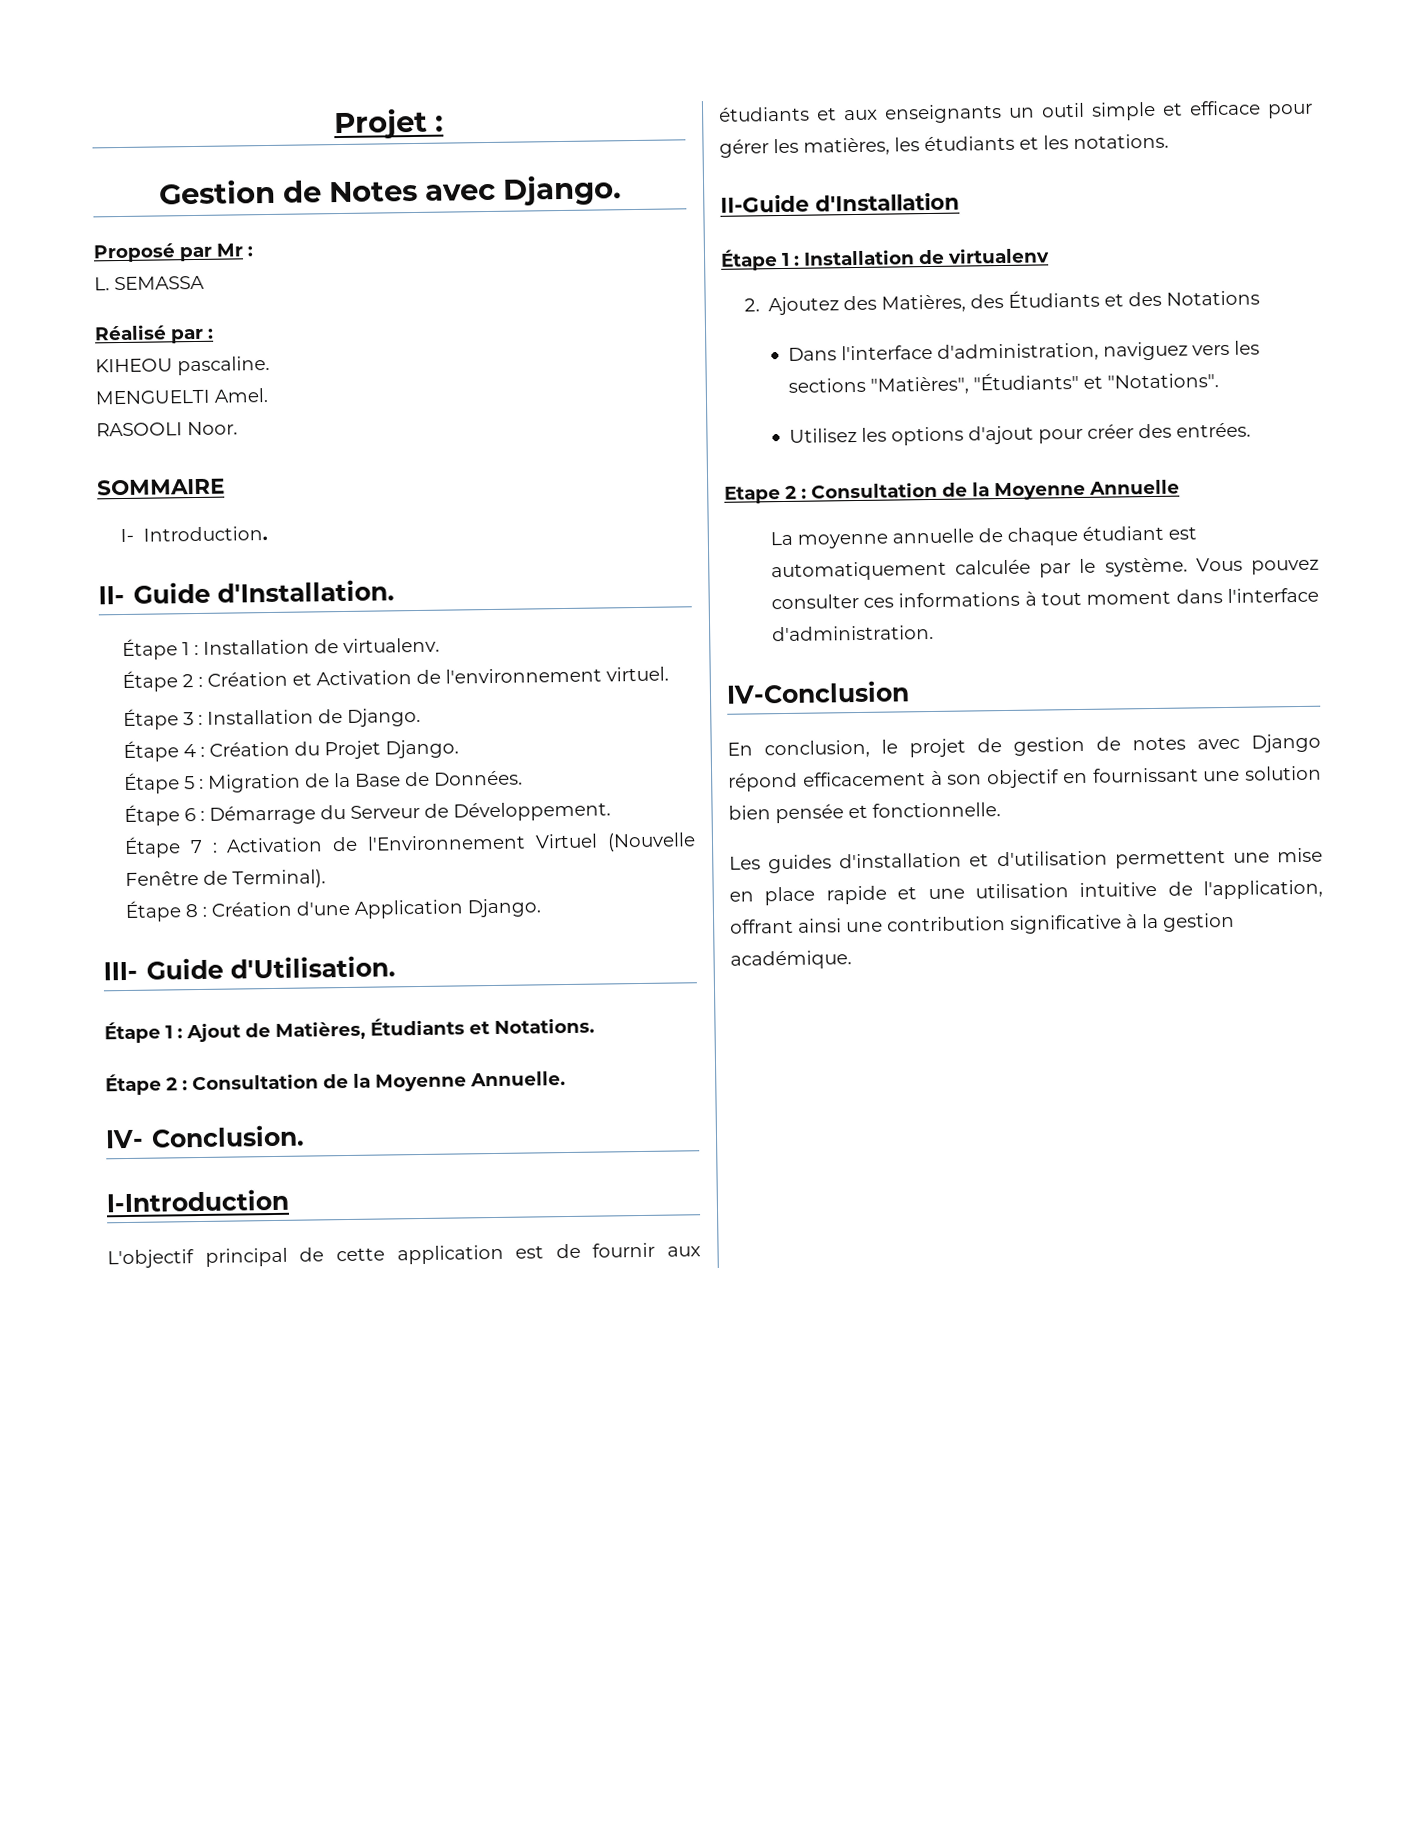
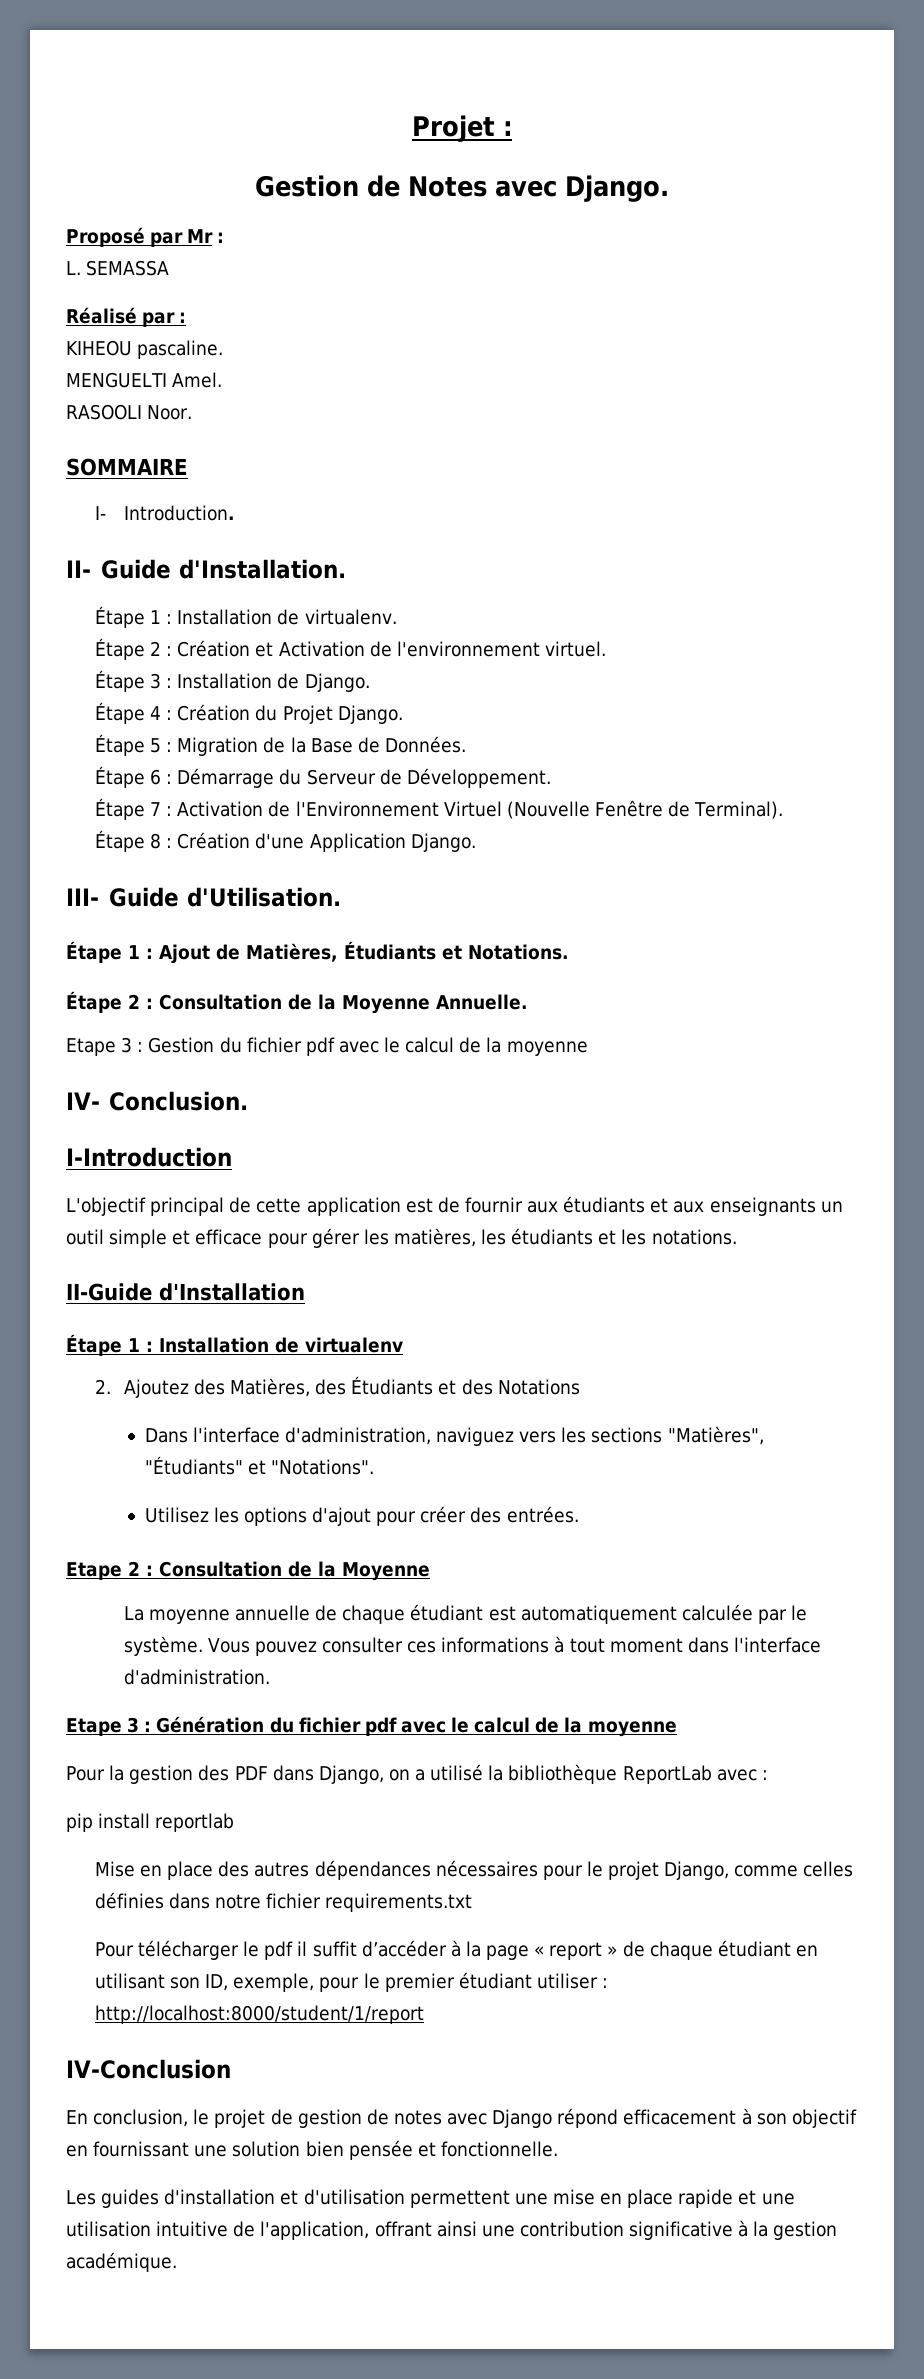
+ Etape 3 : Gestion du fichier pdf avec le calcul de la moyenne
- Etape 2 : Consultation de la Moyenne Annuelle
+ Etape 2 : Consultation de la Moyenne
+ Etape 3 : Génération du fichier pdf avec le calcul de la moyenne
+ Pour la gestion des PDF dans Django, on a utilisé la bibliothèque ReportLab avec :
+ pip install reportlab
+ Mise en place des autres dépendances nécessaires pour le projet Django, comme celles définies dans notre fichier requirements.txt
+ Pour télécharger le pdf il suffit d’accéder à la page « report » de chaque étudiant en utilisant son ID, exemple, pour le premier étudiant utiliser : http://localhost:8000/student/1/report

